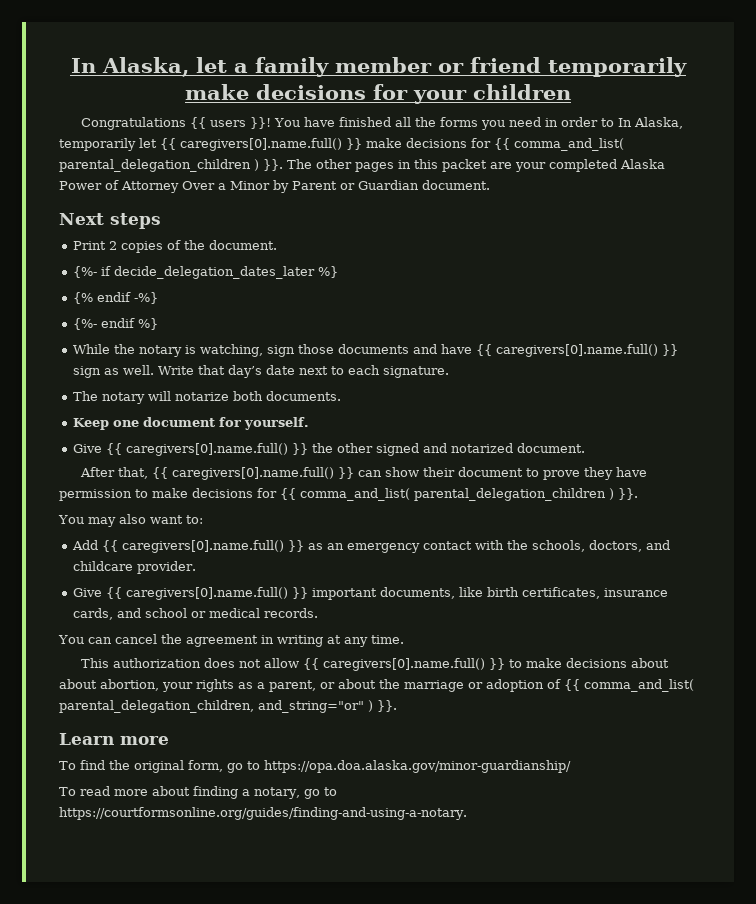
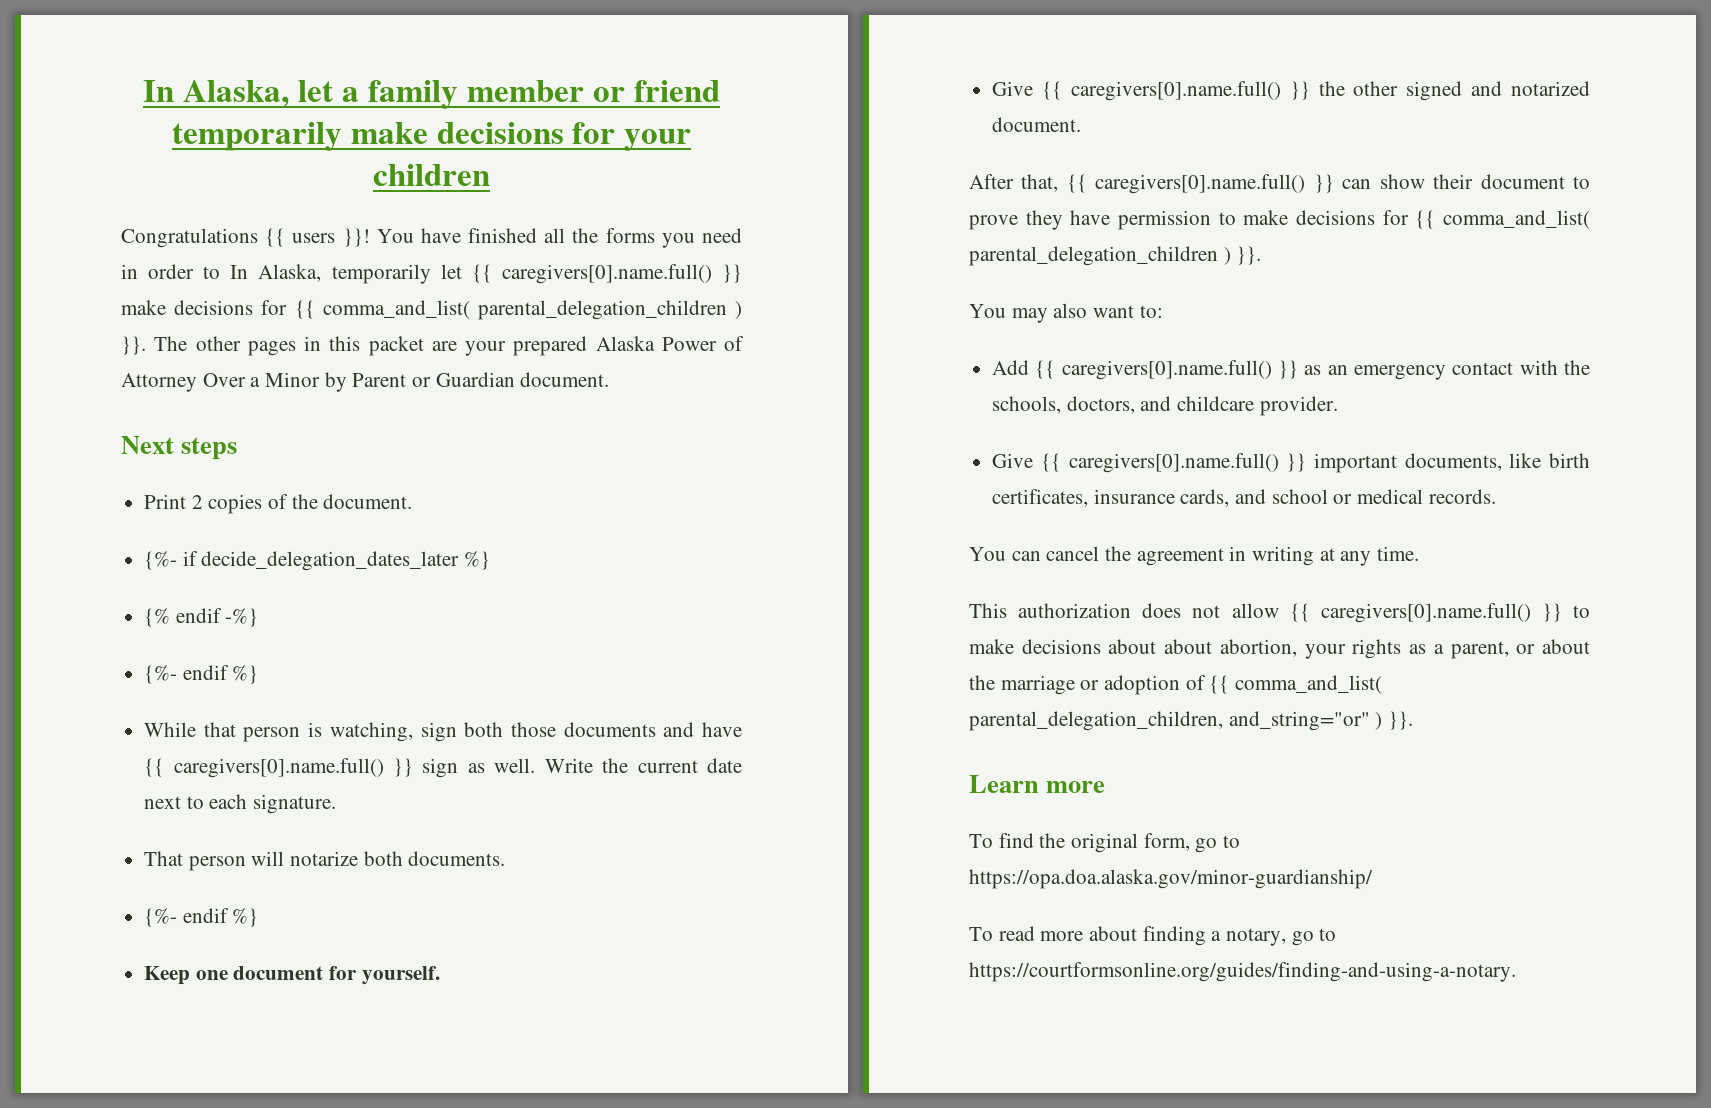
- The other pages in this packet are your completed Alaska Power of Attorney Over a Minor by Parent or Guardian document.
+ The other pages in this packet are your prepared Alaska Power of Attorney Over a Minor by Parent or Guardian document.
- While the notary is watching, sign those documents and have {{ caregivers[0].name.full() }} sign as well.
+ While that person is watching, sign both those documents and have {{ caregivers[0].name.full() }} sign as well.
- Write that day’s date next to each signature.
+ Write the current date next to each signature.
- The notary will notarize both documents.
+ That person will notarize both documents.
+ {%- endif %}

